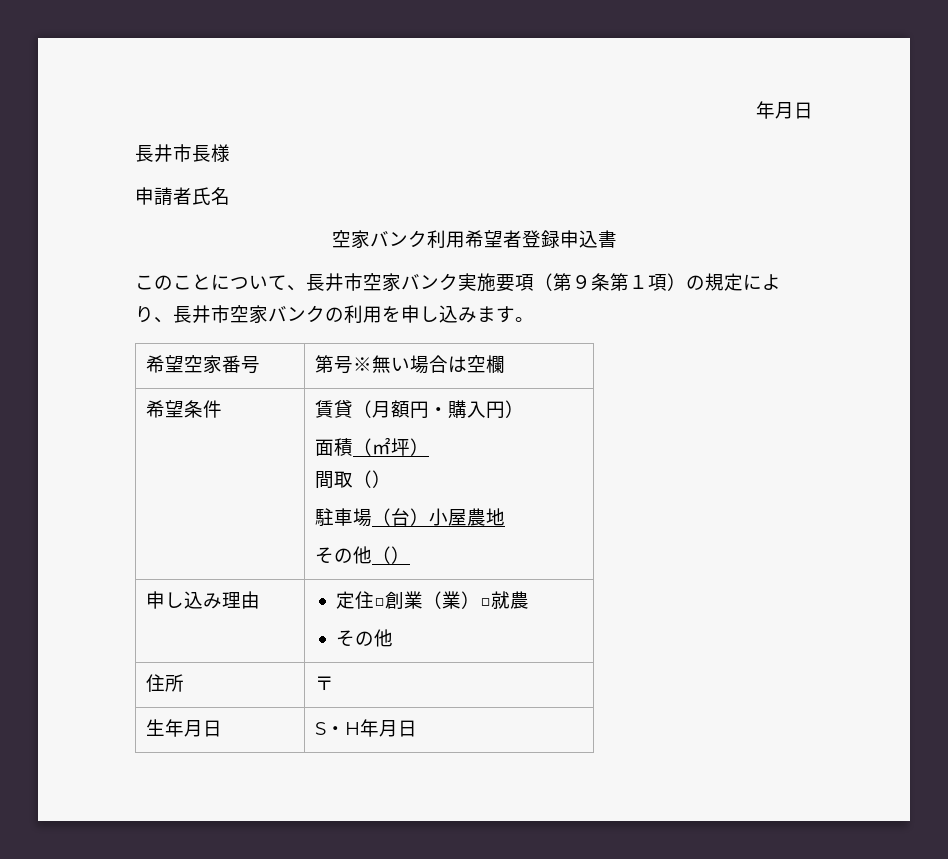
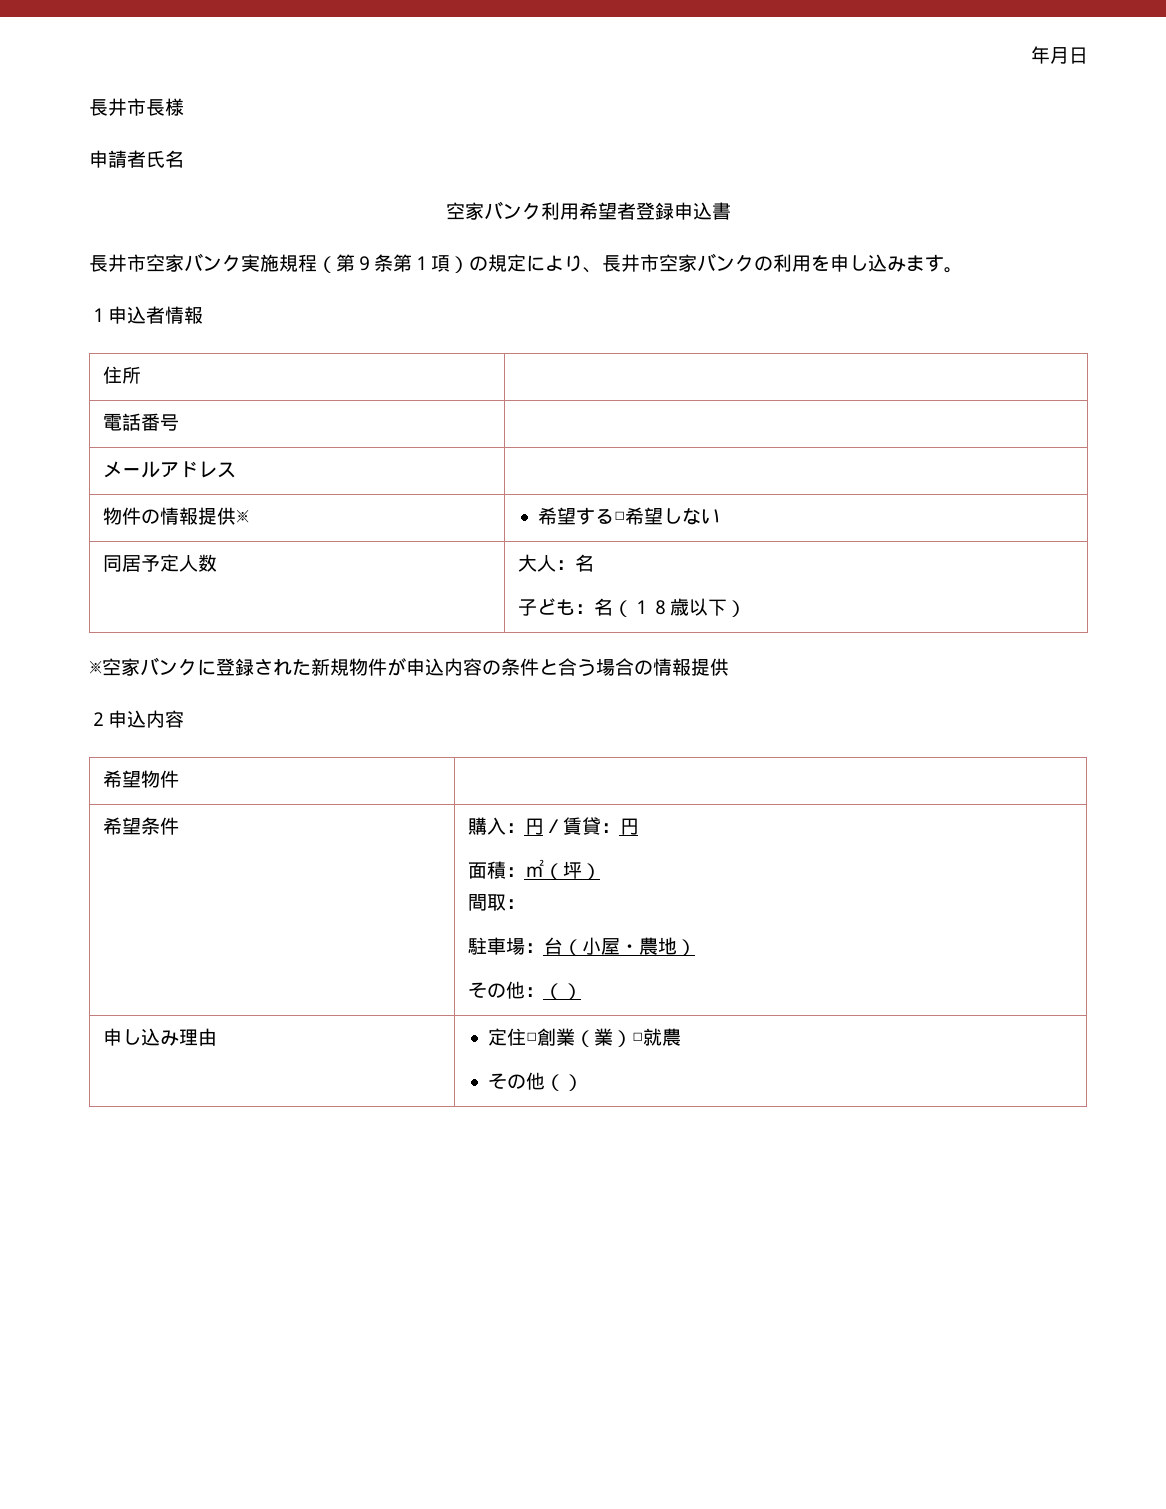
- このことについて、長井市空家バンク実施要項（第９条第１項）の規定により、長井市空家バンクの利用を申し込みます。
+ 長井市空家バンク実施規程（第９条第１項）の規定により、長井市空家バンクの利用を申し込みます。
- 希望空家番号 | 第号※無い場合は空欄
- 希望条件 | 賃貸（月額円・購入円）
- 面積（㎡坪）
- 間取（）
- 駐車場（台）小屋農地
- その他（）
+ １申込者情報
+ 住所 |
+ 電話番号 |
+ メールアドレス |
+ 物件の情報提供※ | 希望する□希望しない
+ 同居予定人数 | 大人：名
+ 子ども：名（１８歳以下）
+ ※空家バンクに登録された新規物件が申込内容の条件と合う場合の情報提供
+ ２申込内容
+ 希望物件 |
+ 希望条件 | 購入：円／賃貸：円
+ 面積：㎡（坪）
+ 間取：
+ 駐車場：台（小屋・農地）
+ その他：（）
  申し込み理由 | 定住□創業（業）□就農
- その他
- 住所 | 〒
- 生年月日 | S・H年月日
+ その他（）

